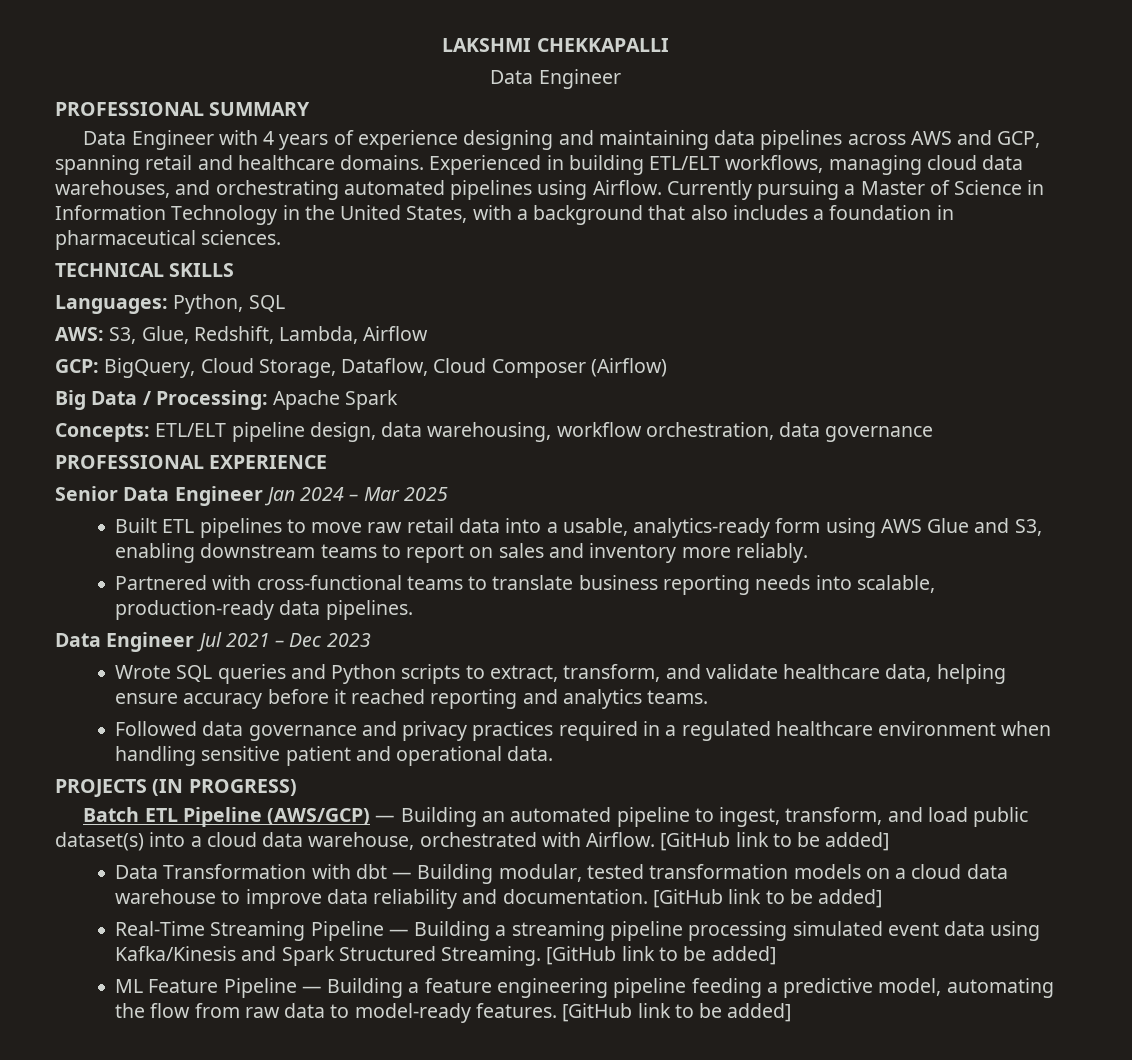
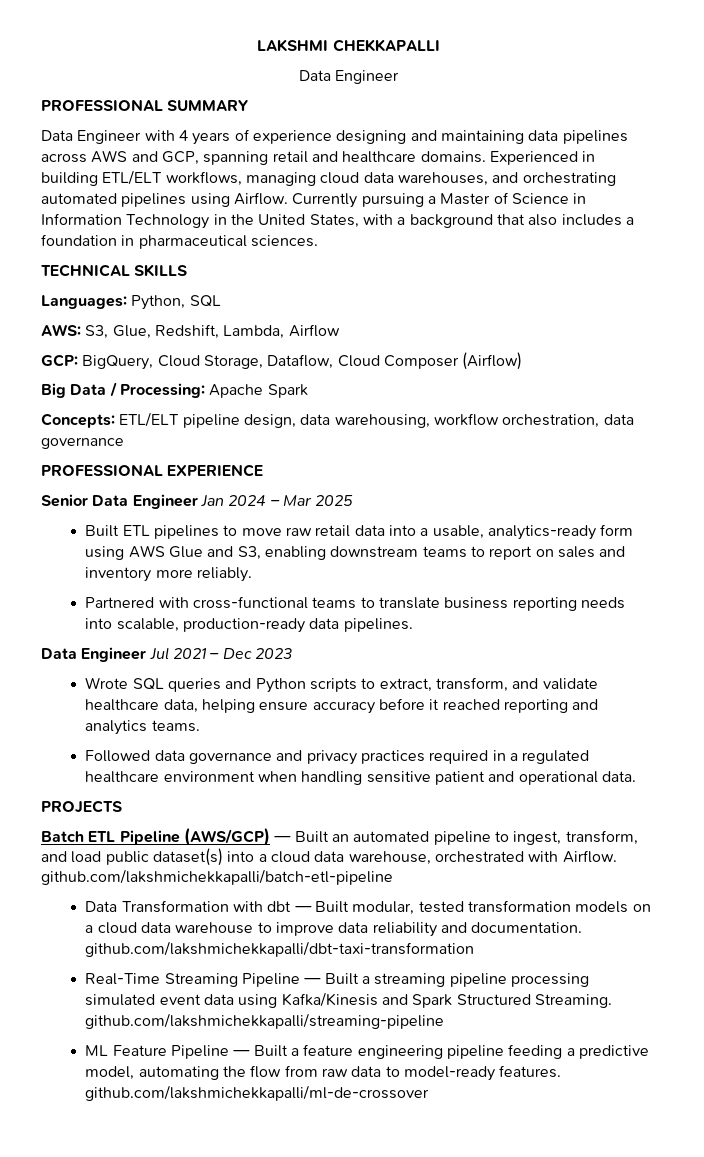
- PROJECTS (IN PROGRESS)
+ PROJECTS
- Batch ETL Pipeline (AWS/GCP) — Building an automated pipeline to ingest, transform, and load public dataset(s) into a cloud data warehouse, orchestrated with Airflow. [GitHub link to be added]
+ Batch ETL Pipeline (AWS/GCP) — Built an automated pipeline to ingest, transform, and load public dataset(s) into a cloud data warehouse, orchestrated with Airflow. github.com/lakshmichekkapalli/batch-etl-pipeline
- Data Transformation with dbt — Building modular, tested transformation models on a cloud data warehouse to improve data reliability and documentation. [GitHub link to be added]
+ Data Transformation with dbt — Built modular, tested transformation models on a cloud data warehouse to improve data reliability and documentation. github.com/lakshmichekkapalli/dbt-taxi-transformation
- Real-Time Streaming Pipeline — Building a streaming pipeline processing simulated event data using Kafka/Kinesis and Spark Structured Streaming. [GitHub link to be added]
+ Real-Time Streaming Pipeline — Built a streaming pipeline processing simulated event data using Kafka/Kinesis and Spark Structured Streaming. github.com/lakshmichekkapalli/streaming-pipeline
- ML Feature Pipeline — Building a feature engineering pipeline feeding a predictive model, automating the flow from raw data to model-ready features. [GitHub link to be added]
+ ML Feature Pipeline — Built a feature engineering pipeline feeding a predictive model, automating the flow from raw data to model-ready features. github.com/lakshmichekkapalli/ml-de-crossover

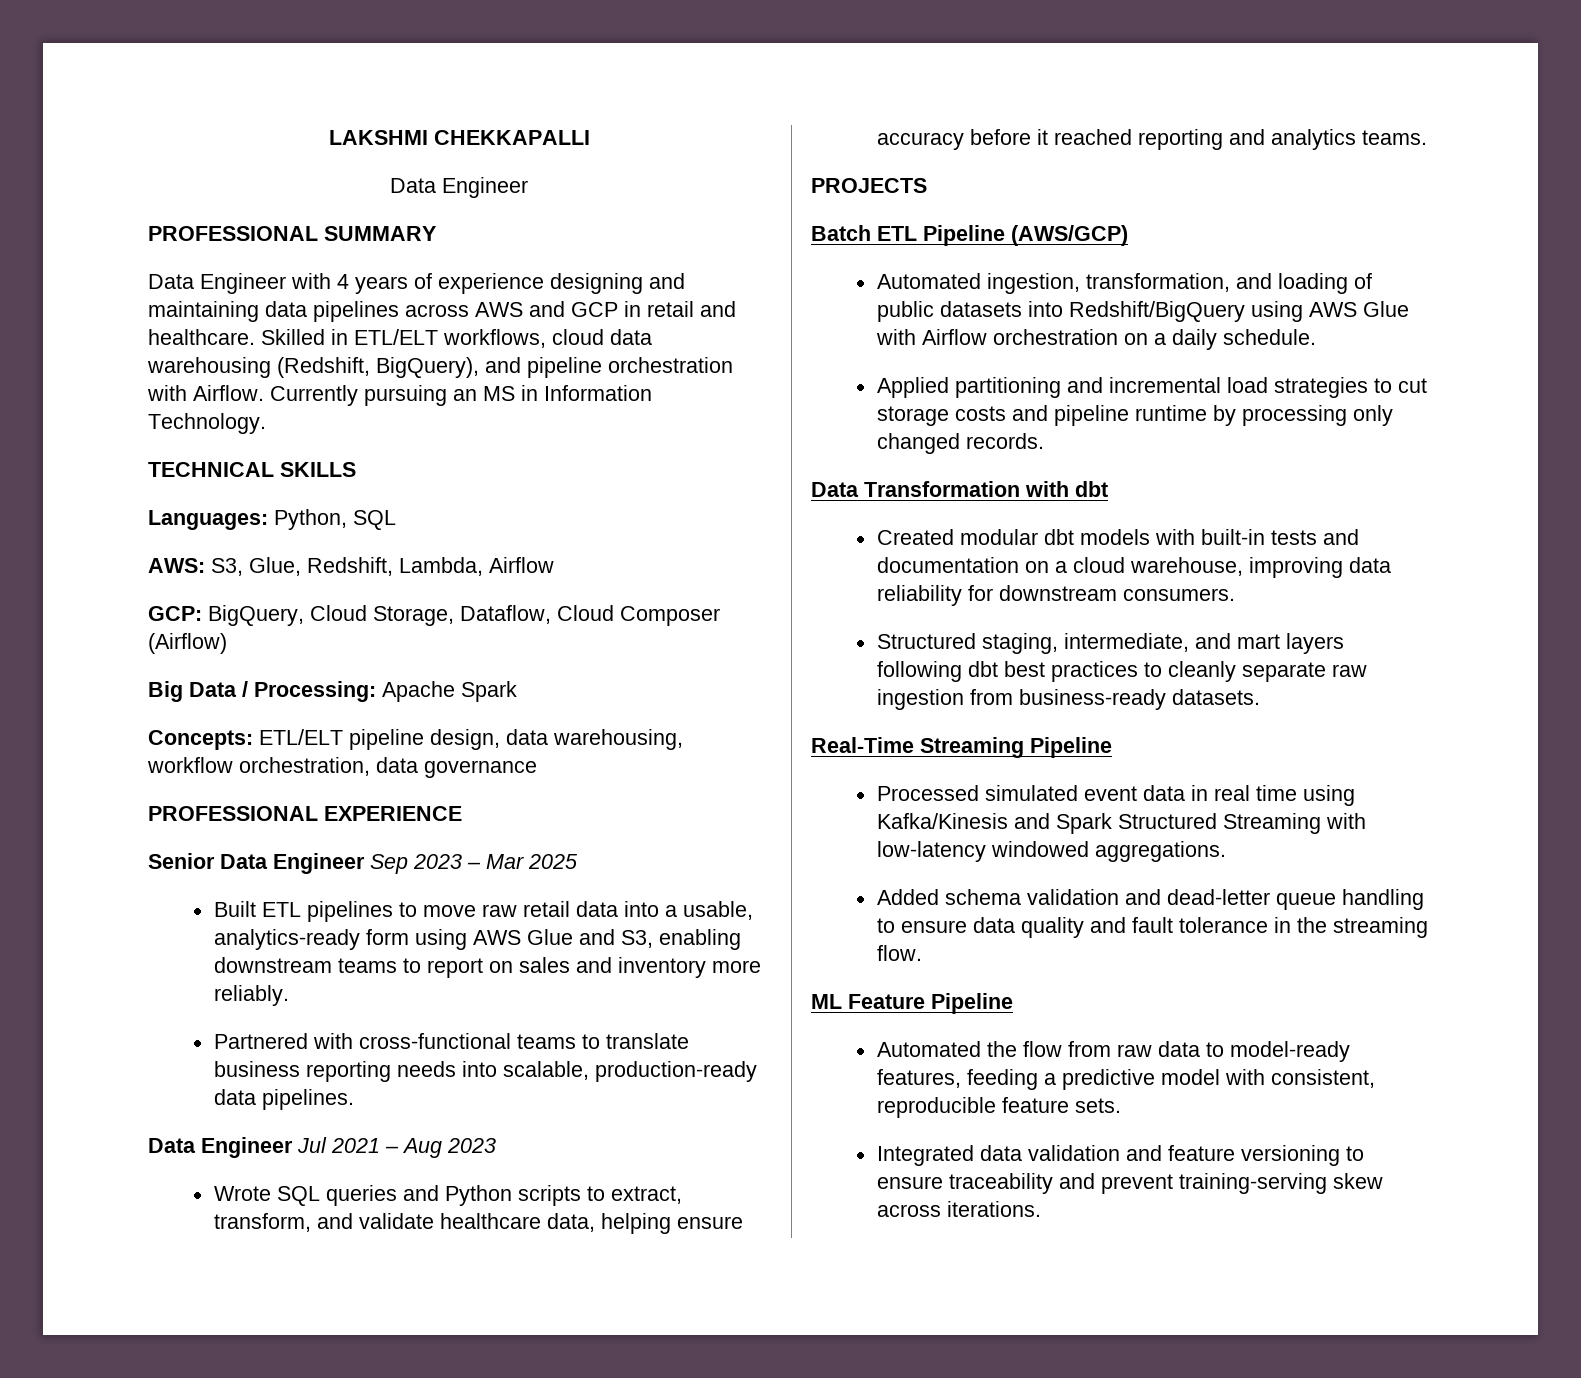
- Data Engineer with 4 years of experience designing and maintaining data pipelines across AWS and GCP, spanning retail and healthcare domains. Experienced in building ETL/ELT workflows, managing cloud data warehouses, and orchestrating automated pipelines using Airflow. Currently pursuing a Master of Science in Information Technology in the United States, with a background that also includes a foundation in pharmaceutical sciences.
+ Data Engineer with 4 years of experience designing and maintaining data pipelines across AWS and GCP in retail and healthcare. Skilled in ETL/ELT workflows, cloud data warehousing (Redshift, BigQuery), and pipeline orchestration with Airflow. Currently pursuing an MS in Information Technology.
- Senior Data Engineer Jan 2024 – Mar 2025
+ Senior Data Engineer Sep 2023 – Mar 2025
- Data Engineer Jul 2021 – Dec 2023
+ Data Engineer Jul 2021 – Aug 2023
- Followed data governance and privacy practices required in a regulated healthcare environment when handling sensitive patient and operational data.
- Batch ETL Pipeline (AWS/GCP) — Built an automated pipeline to ingest, transform, and load public dataset(s) into a cloud data warehouse, orchestrated with Airflow. github.com/lakshmichekkapalli/batch-etl-pipeline
- Data Transformation with dbt — Built modular, tested transformation models on a cloud data warehouse to improve data reliability and documentation. github.com/lakshmichekkapalli/dbt-taxi-transformation
- Real-Time Streaming Pipeline — Built a streaming pipeline processing simulated event data using Kafka/Kinesis and Spark Structured Streaming. github.com/lakshmichekkapalli/streaming-pipeline
- ML Feature Pipeline — Built a feature engineering pipeline feeding a predictive model, automating the flow from raw data to model-ready features. github.com/lakshmichekkapalli/ml-de-crossover
+ Batch ETL Pipeline (AWS/GCP)
+ Automated ingestion, transformation, and loading of public datasets into Redshift/BigQuery using AWS Glue with Airflow orchestration on a daily schedule.
+ Applied partitioning and incremental load strategies to cut storage costs and pipeline runtime by processing only changed records.
+ Data Transformation with dbt
+ Created modular dbt models with built-in tests and documentation on a cloud warehouse, improving data reliability for downstream consumers.
+ Structured staging, intermediate, and mart layers following dbt best practices to cleanly separate raw ingestion from business-ready datasets.
+ Real-Time Streaming Pipeline
+ Processed simulated event data in real time using Kafka/Kinesis and Spark Structured Streaming with low-latency windowed aggregations.
+ Added schema validation and dead-letter queue handling to ensure data quality and fault tolerance in the streaming flow.
+ ML Feature Pipeline
+ Automated the flow from raw data to model-ready features, feeding a predictive model with consistent, reproducible feature sets.
+ Integrated data validation and feature versioning to ensure traceability and prevent training-serving skew across iterations.

